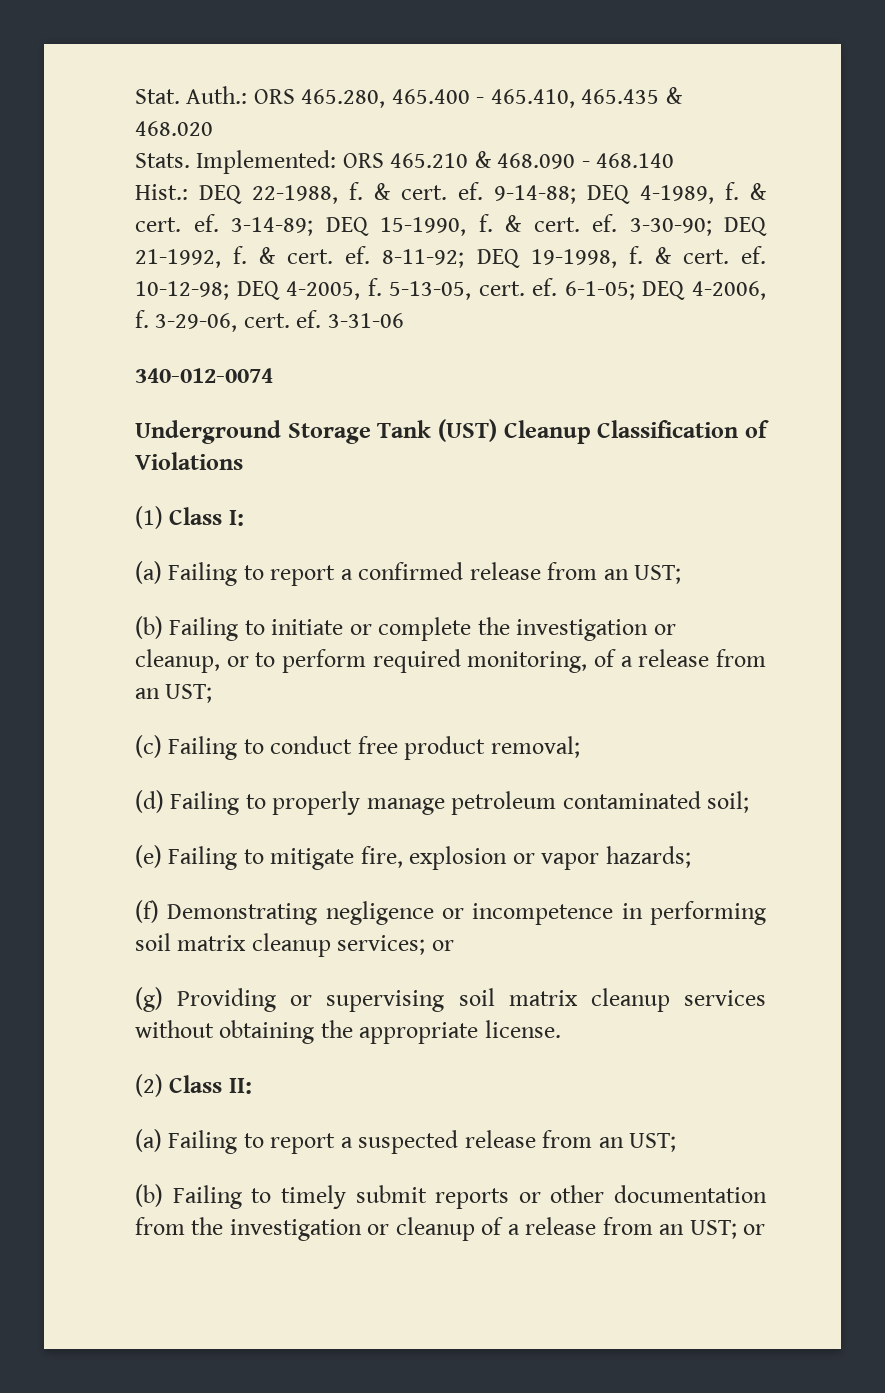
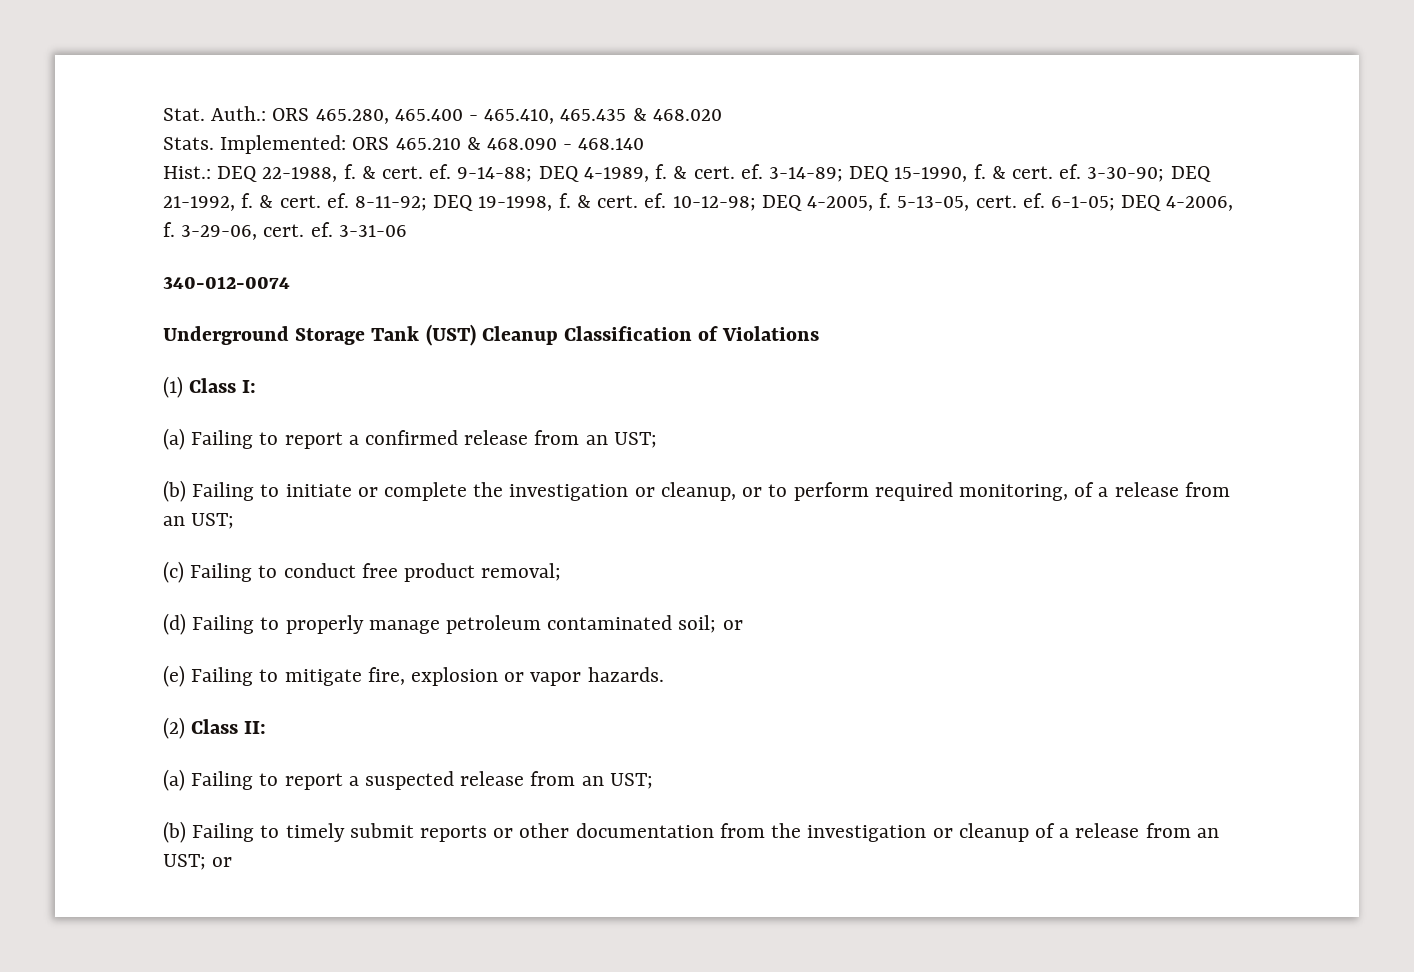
- (d) Failing to properly manage petroleum contaminated soil;
+ (d) Failing to properly manage petroleum contaminated soil; or
- (e) Failing to mitigate fire, explosion or vapor hazards;
- (f) Demonstrating negligence or incompetence in performing soil matrix cleanup services; or
- (g) Providing or supervising soil matrix cleanup services without obtaining the appropriate license.
+ (e) Failing to mitigate fire, explosion or vapor hazards.

